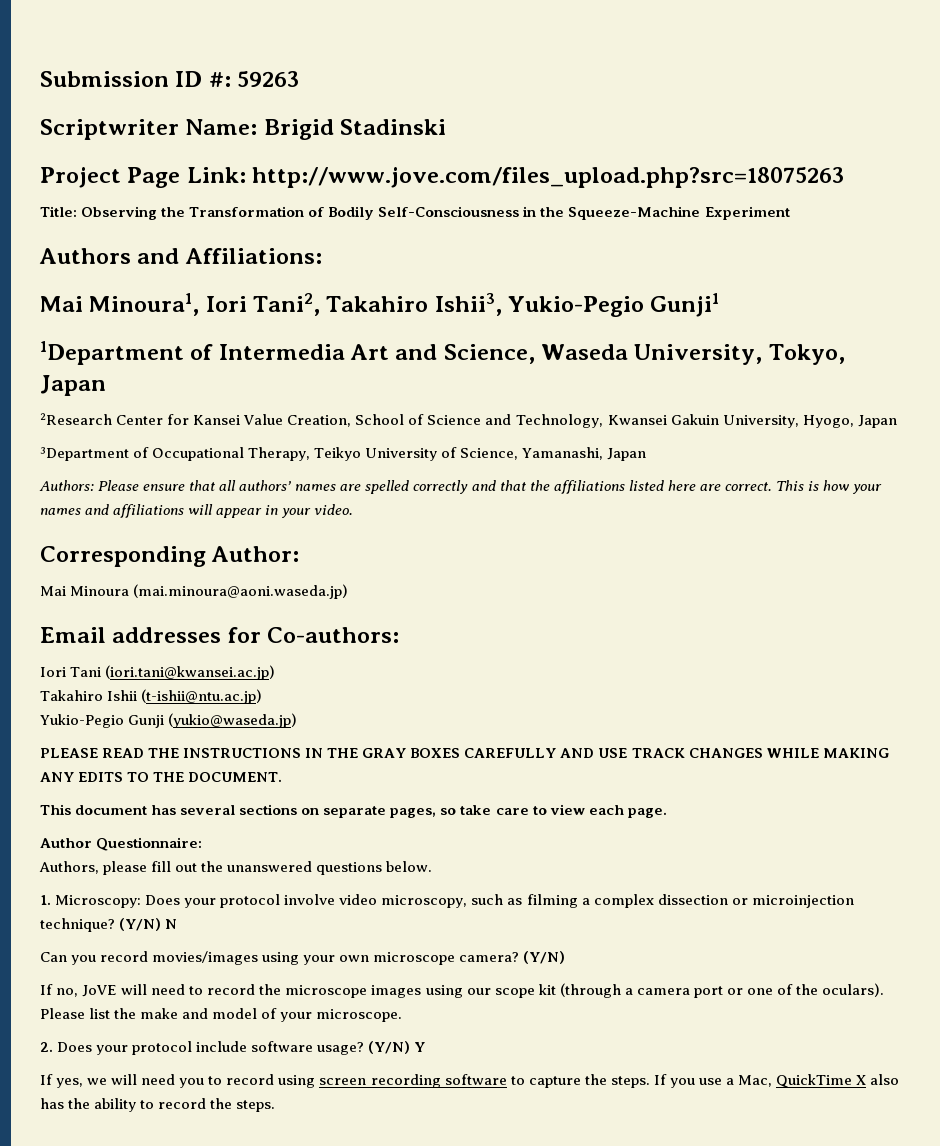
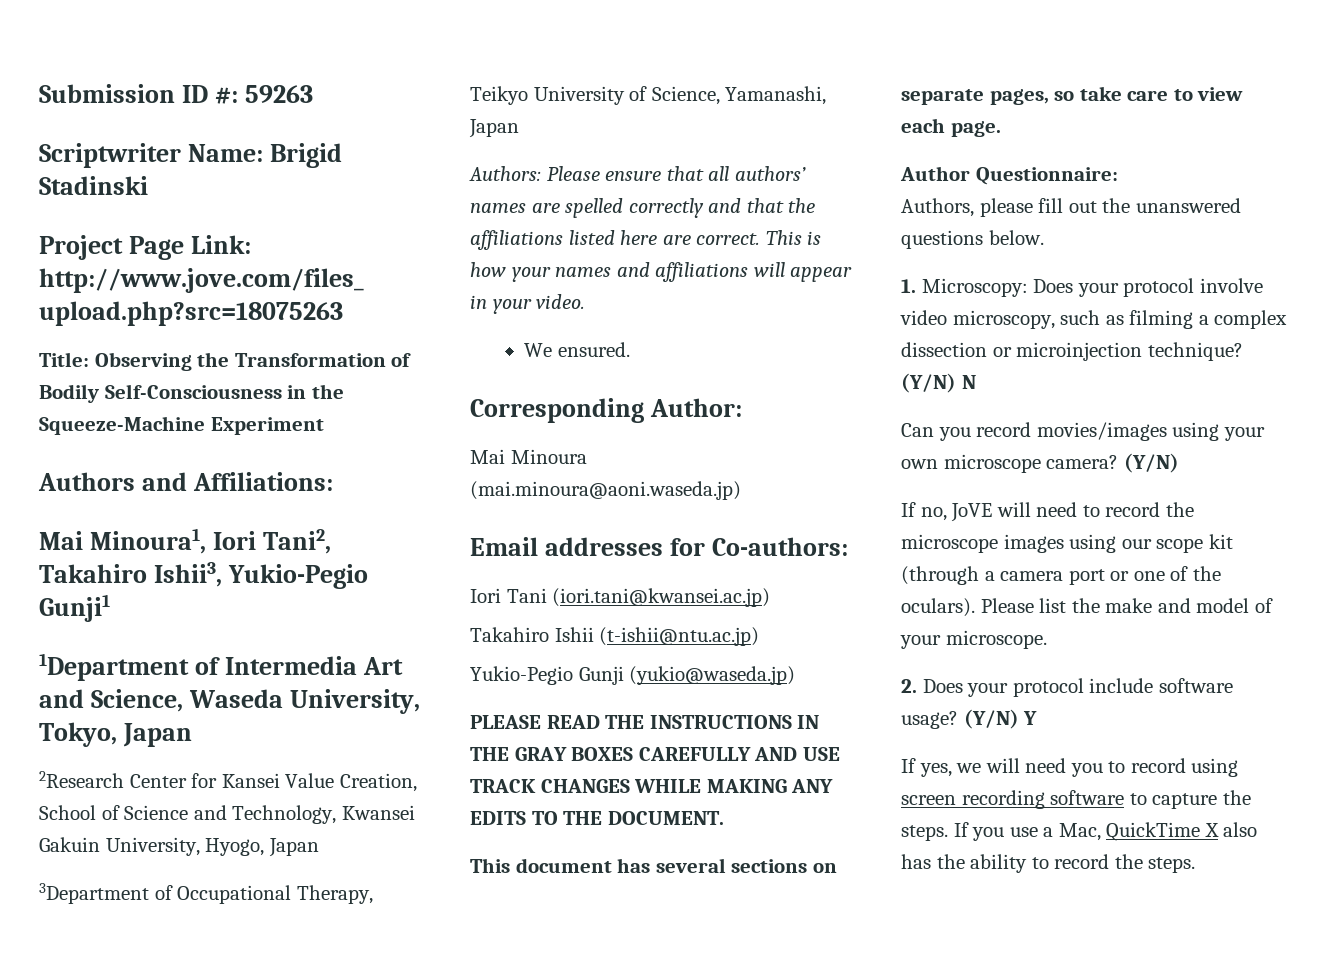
+ We ensured.

